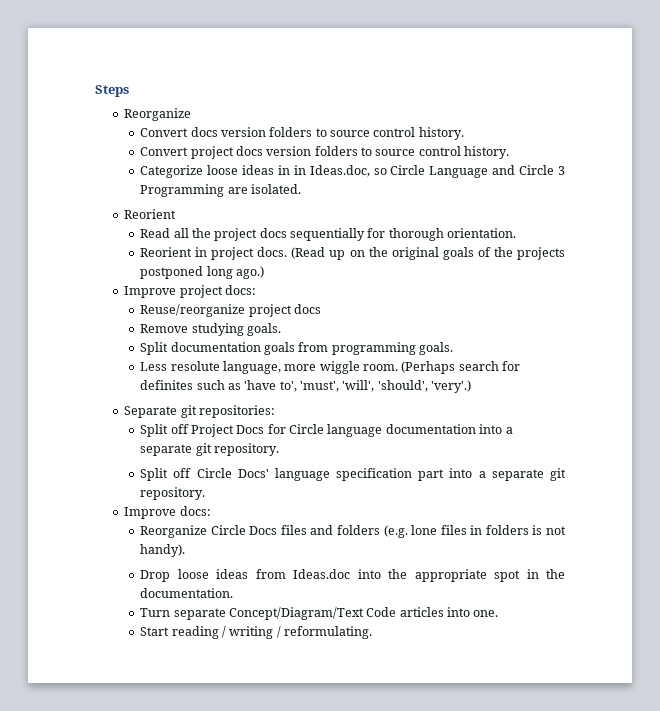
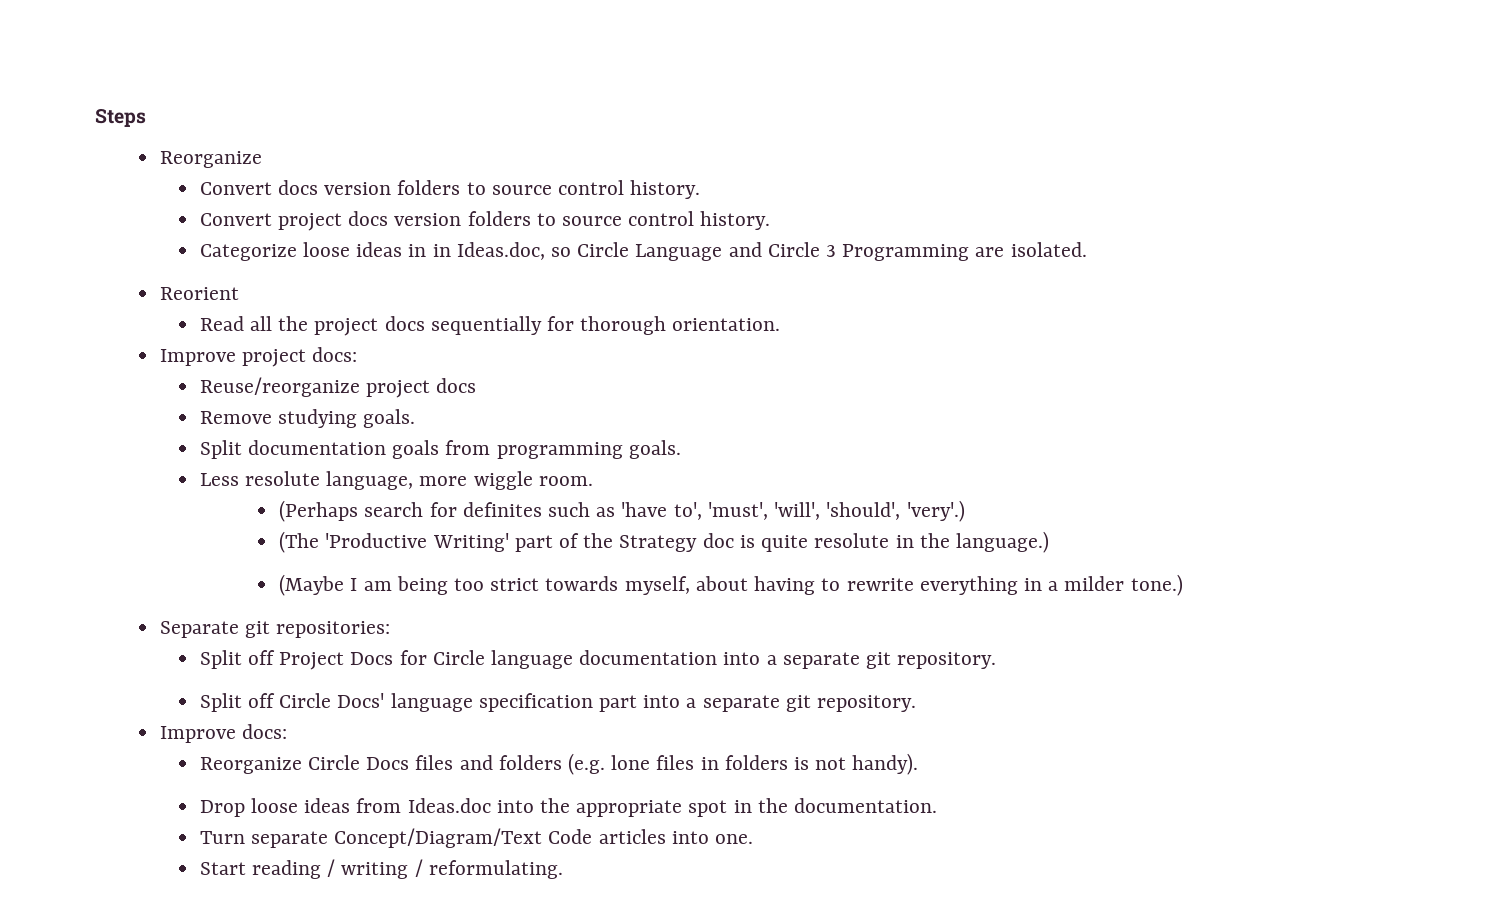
- Reorient in project docs. (Read up on the original goals of the projects postponed long ago.)
- Less resolute language, more wiggle room. (Perhaps search for definites such as 'have to', 'must', 'will', 'should', 'very'.)
+ Less resolute language, more wiggle room.
+ (Perhaps search for definites such as 'have to', 'must', 'will', 'should', 'very'.)
+ (The 'Productive Writing' part of the Strategy doc is quite resolute in the language.)
+ (Maybe I am being too strict towards myself, about having to rewrite everything in a milder tone.)

